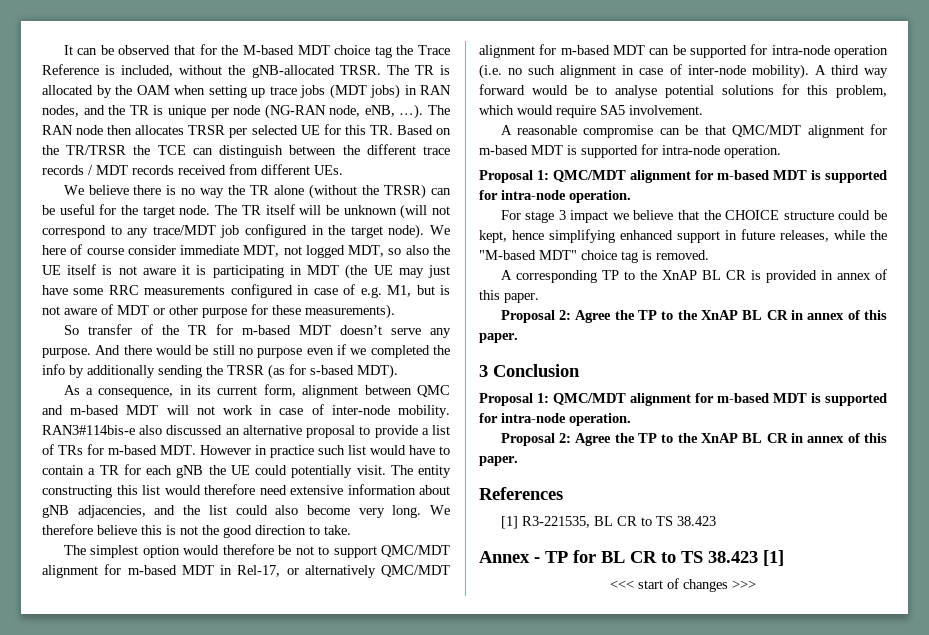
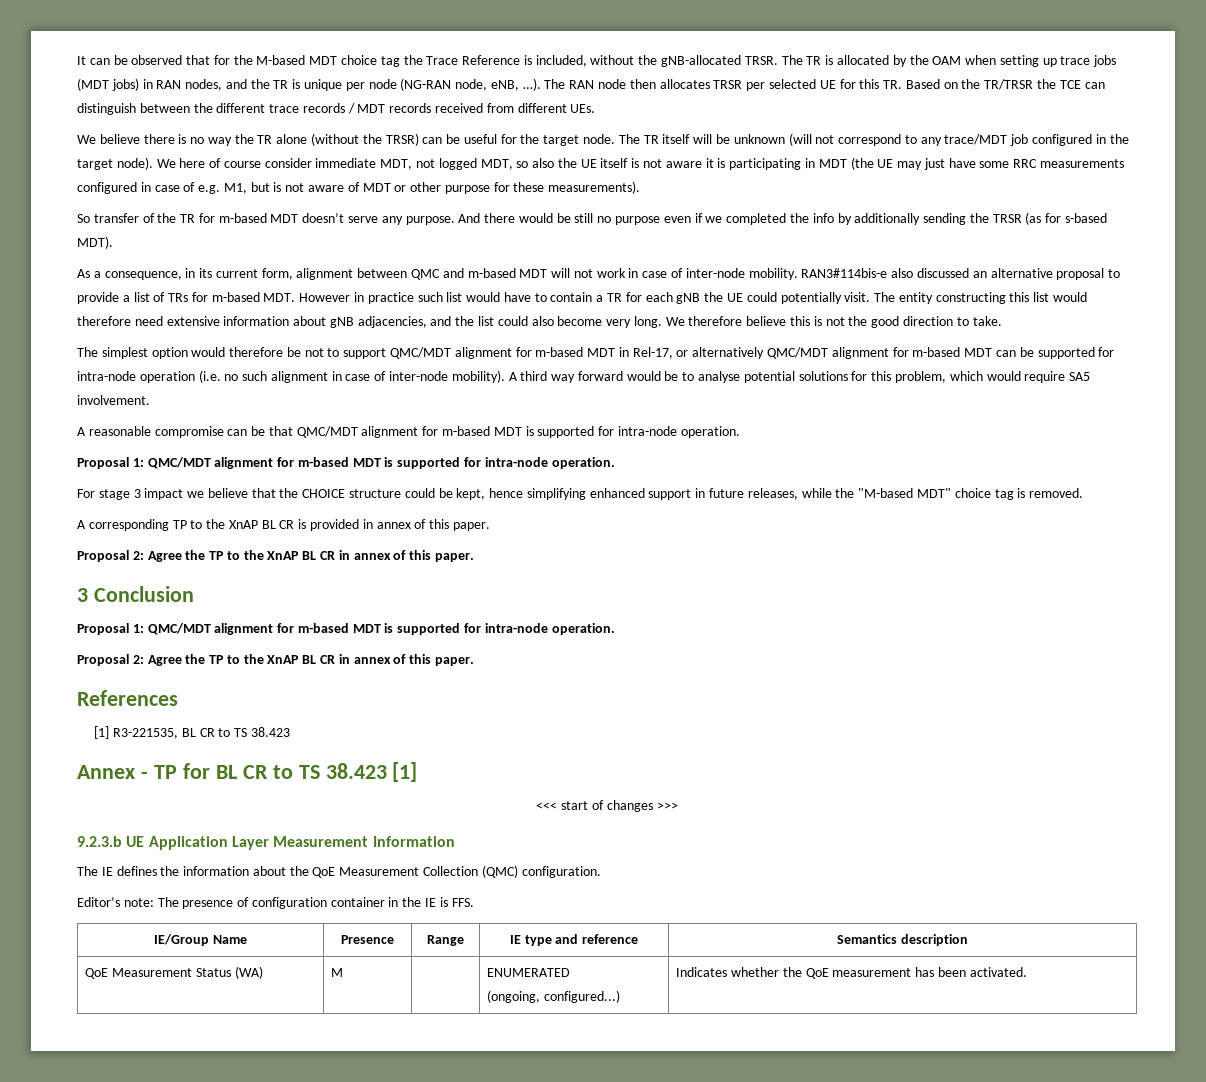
+ 9.2.3.b UE Application Layer Measurement Information
+ The IE defines the information about the QoE Measurement Collection (QMC) configuration.
+ Editor’s note: The presence of configuration container in the IE is FFS.
+ IE/Group Name | Presence | Range | IE type and reference | Semantics description
+ QoE Measurement Status (WA) | M | | ENUMERATED
+ (ongoing, configured...) | Indicates whether the QoE measurement has been activated.

